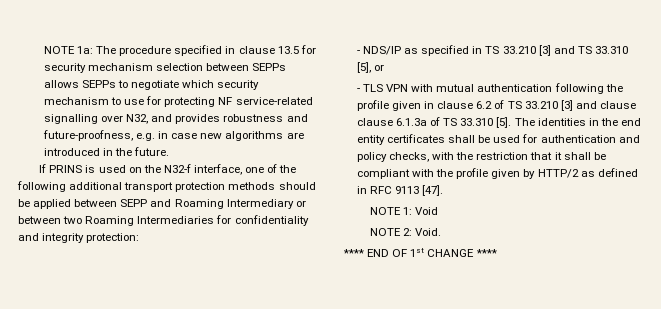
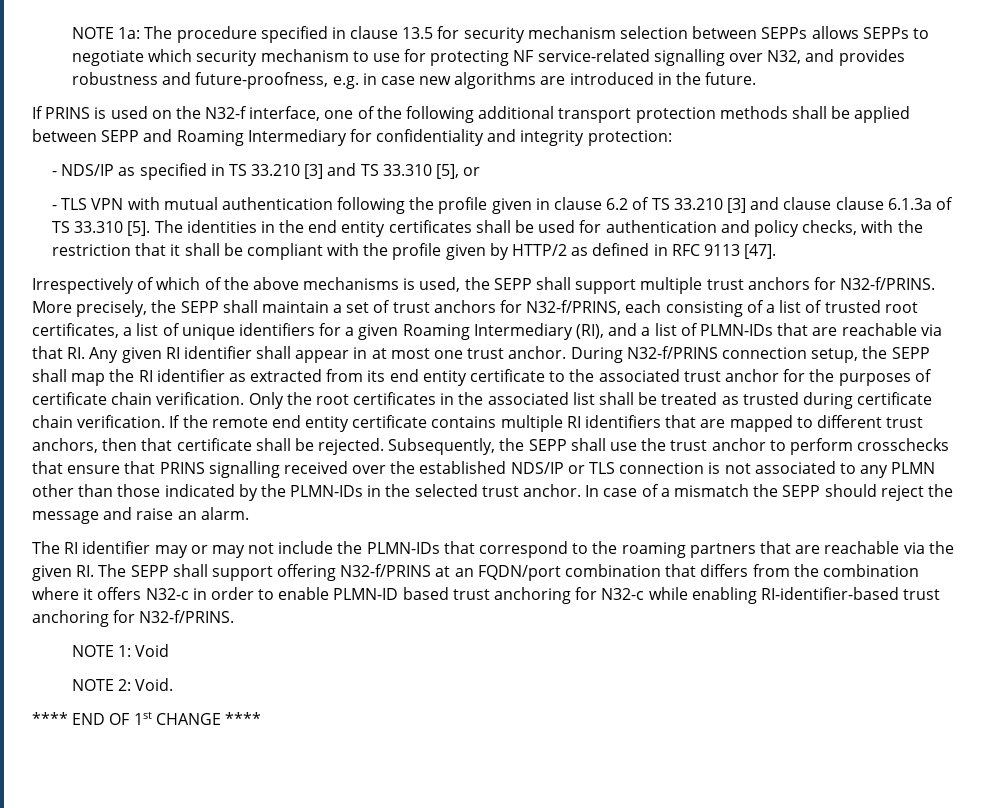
- If PRINS is used on the N32-f interface, one of the following additional transport protection methods should be applied between SEPP and Roaming Intermediary or between two Roaming Intermediaries for confidentiality and integrity protection:
+ If PRINS is used on the N32-f interface, one of the following additional transport protection methods shall be applied between SEPP and Roaming Intermediary for confidentiality and integrity protection:
+ Irrespectively of which of the above mechanisms is used, the SEPP shall support multiple trust anchors for N32-f/PRINS. More precisely, the SEPP shall maintain a set of trust anchors for N32-f/PRINS, each consisting of a list of trusted root certificates, a list of unique identifiers for a given Roaming Intermediary (RI), and a list of PLMN-IDs that are reachable via that RI. Any given RI identifier shall appear in at most one trust anchor. During N32-f/PRINS connection setup, the SEPP shall map the RI identifier as extracted from its end entity certificate to the associated trust anchor for the purposes of certificate chain verification. Only the root certificates in the associated list shall be treated as trusted during certificate chain verification. If the remote end entity certificate contains multiple RI identifiers that are mapped to different trust anchors, then that certificate shall be rejected. Subsequently, the SEPP shall use the trust anchor to perform crosschecks that ensure that PRINS signalling received over the established NDS/IP or TLS connection is not associated to any PLMN other than those indicated by the PLMN-IDs in the selected trust anchor. In case of a mismatch the SEPP should reject the message and raise an alarm.
+ The RI identifier may or may not include the PLMN-IDs that correspond to the roaming partners that are reachable via the given RI. The SEPP shall support offering N32-f/PRINS at an FQDN/port combination that differs from the combination where it offers N32-c in order to enable PLMN-ID based trust anchoring for N32-c while enabling RI-identifier-based trust anchoring for N32-f/PRINS.

